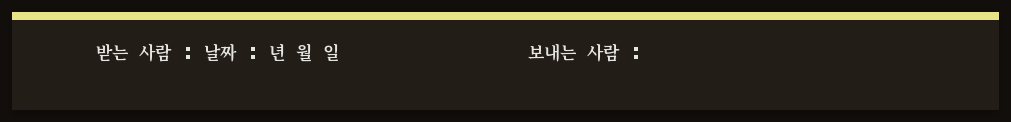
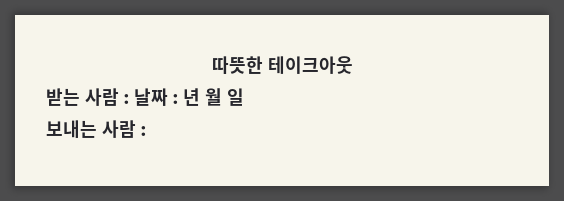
+ 따뜻한 테이크아웃

